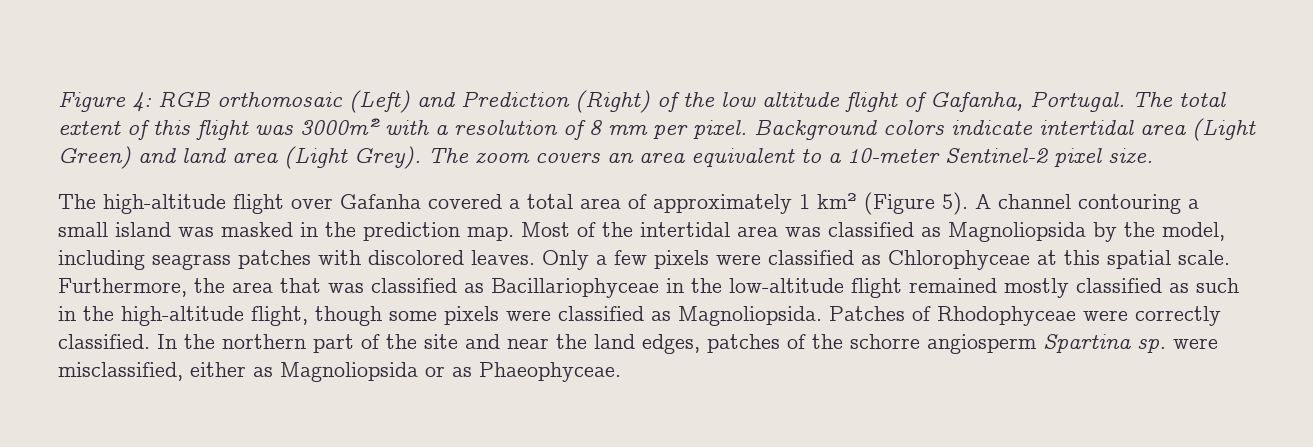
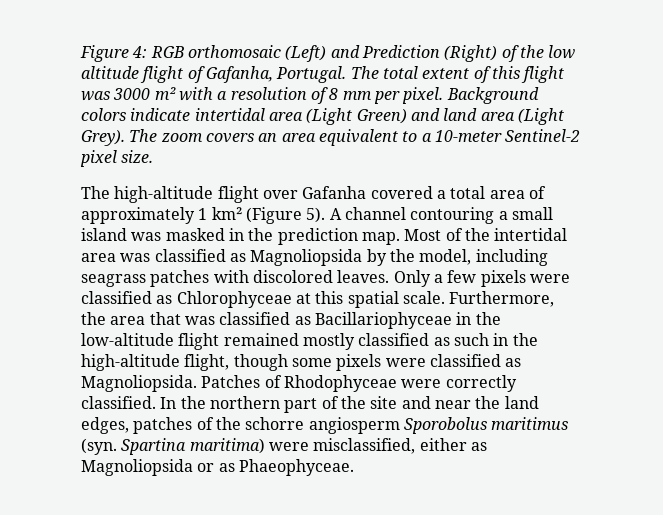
- The total extent of this flight was 3000m² with a resolution of 8 mm per pixel.
+ The total extent of this flight was 3000 m² with a resolution of 8 mm per pixel.
- In the northern part of the site and near the land edges, patches of the schorre angiosperm Spartina sp. were misclassified, either as Magnoliopsida or as Phaeophyceae.
+ In the northern part of the site and near the land edges, patches of the schorre angiosperm Sporobolus maritimus (syn. Spartina maritima) were misclassified, either as Magnoliopsida or as Phaeophyceae.

